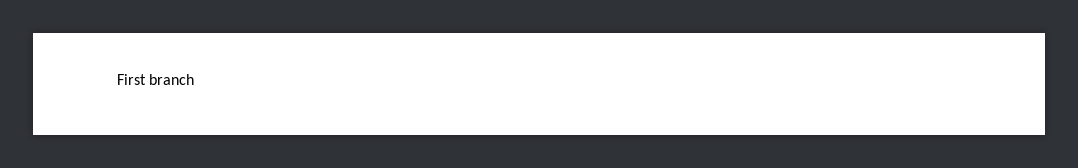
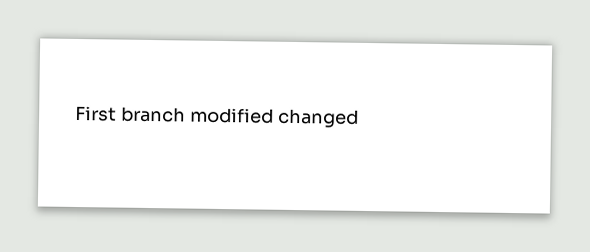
- First branch
+ First branch modified changed

